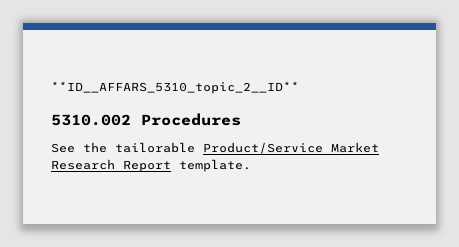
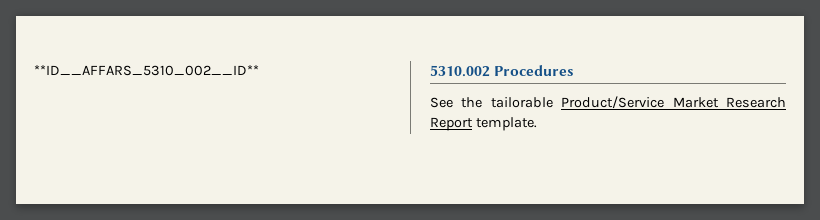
- **ID__AFFARS_5310_topic_2__ID**
+ **ID__AFFARS_5310_002__ID**

